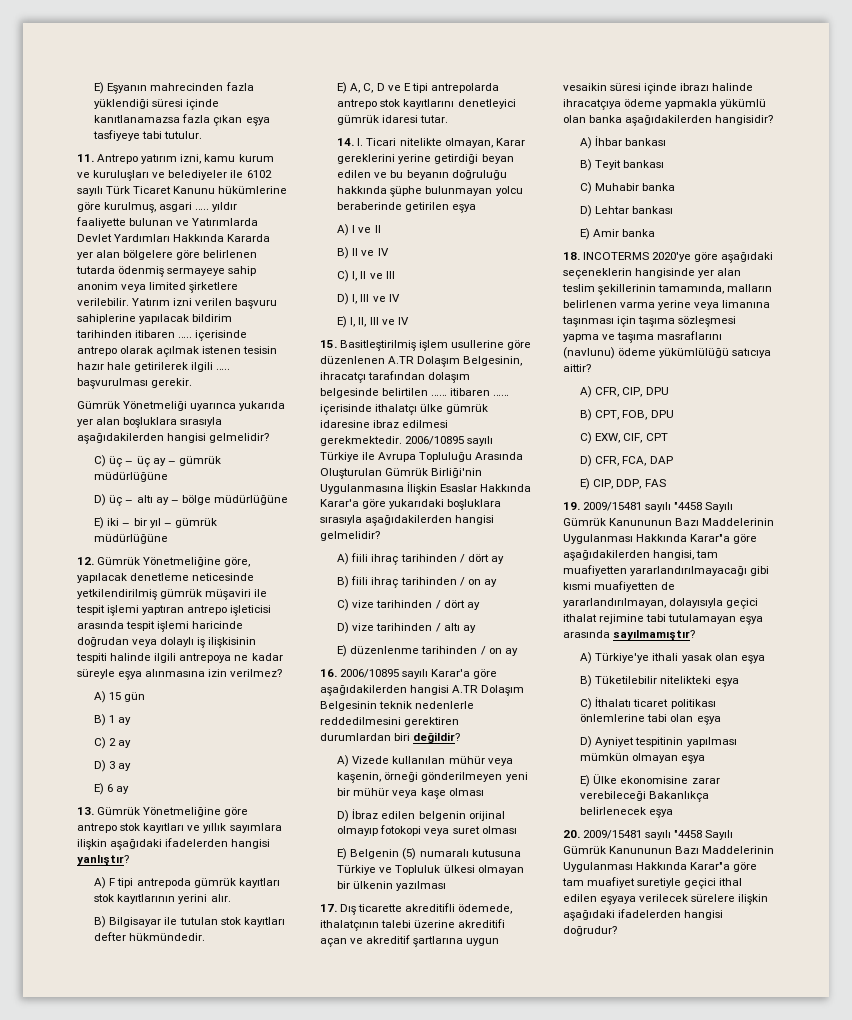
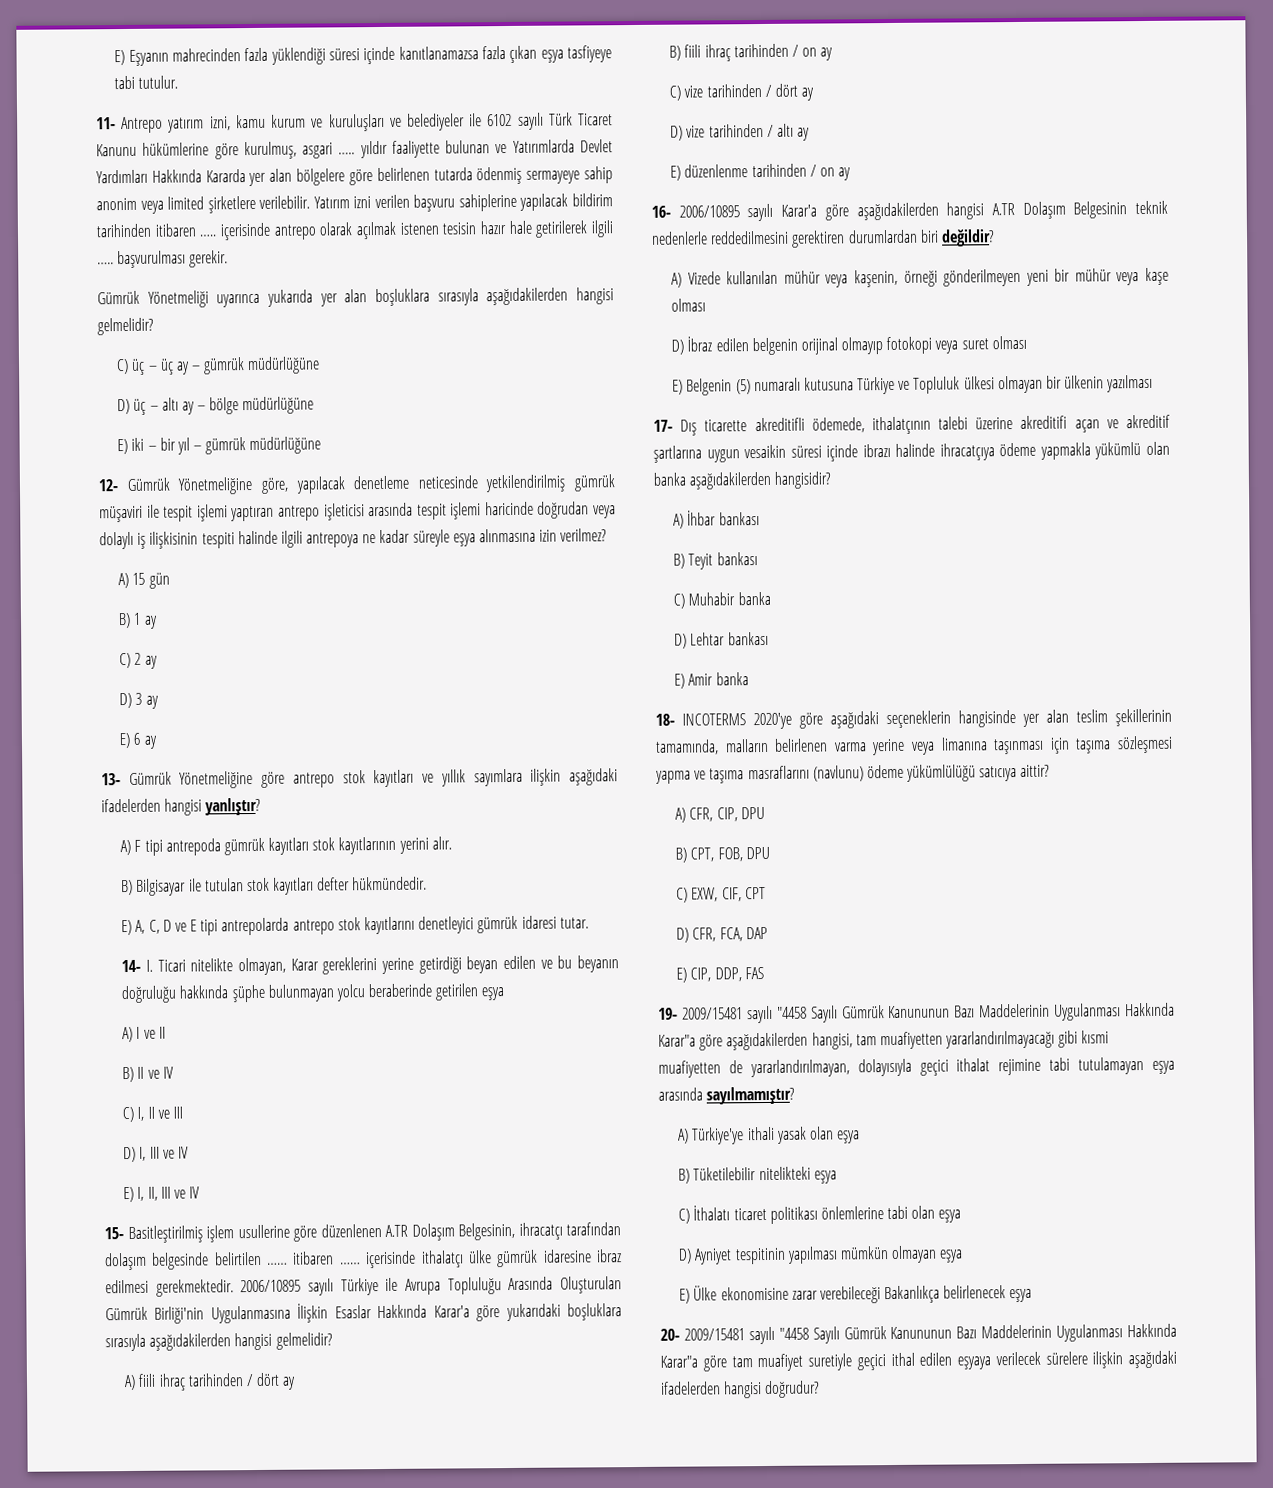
- 11. Antrepo yatırım izni, kamu kurum ve kuruluşları ve belediyeler ile 6102 sayılı Türk Ticaret Kanunu hükümlerine göre kurulmuş, asgari ….. yıldır faaliyette bulunan ve Yatırımlarda Devlet Yardımları Hakkında Kararda yer alan bölgelere göre belirlenen tutarda ödenmiş sermayeye sahip anonim veya limited şirketlere verilebilir.
+ 11- Antrepo yatırım izni, kamu kurum ve kuruluşları ve belediyeler ile 6102 sayılı Türk Ticaret Kanunu hükümlerine göre kurulmuş, asgari ….. yıldır faaliyette bulunan ve Yatırımlarda Devlet Yardımları Hakkında Kararda yer alan bölgelere göre belirlenen tutarda ödenmiş sermayeye sahip anonim veya limited şirketlere verilebilir.
- 12. Gümrük Yönetmeliğine göre, yapılacak denetleme neticesinde yetkilendirilmiş gümrük müşaviri ile tespit işlemi yaptıran antrepo işleticisi arasında tespit işlemi haricinde doğrudan veya dolaylı iş ilişkisinin tespiti halinde ilgili antrepoya ne kadar süreyle eşya alınmasına izin verilmez?
+ 12- Gümrük Yönetmeliğine göre, yapılacak denetleme neticesinde yetkilendirilmiş gümrük müşaviri ile tespit işlemi yaptıran antrepo işleticisi arasında tespit işlemi haricinde doğrudan veya dolaylı iş ilişkisinin tespiti halinde ilgili antrepoya ne kadar süreyle eşya alınmasına izin verilmez?
- 13. Gümrük Yönetmeliğine göre antrepo stok kayıtları ve yıllık sayımlara ilişkin aşağıdaki ifadelerden hangisi yanlıştır?
+ 13- Gümrük Yönetmeliğine göre antrepo stok kayıtları ve yıllık sayımlara ilişkin aşağıdaki ifadelerden hangisi yanlıştır?
- 14. I. Ticari nitelikte olmayan, Karar gereklerini yerine getirdiği beyan edilen ve bu beyanın doğruluğu hakkında şüphe bulunmayan yolcu beraberinde getirilen eşya
+ 14- I. Ticari nitelikte olmayan, Karar gereklerini yerine getirdiği beyan edilen ve bu beyanın doğruluğu hakkında şüphe bulunmayan yolcu beraberinde getirilen eşya
- 15. Basitleştirilmiş işlem usullerine göre düzenlenen A.TR Dolaşım Belgesinin, ihracatçı tarafından dolaşım belgesinde belirtilen …… itibaren …… içerisinde ithalatçı ülke gümrük idaresine ibraz edilmesi gerekmektedir.
+ 15- Basitleştirilmiş işlem usullerine göre düzenlenen A.TR Dolaşım Belgesinin, ihracatçı tarafından dolaşım belgesinde belirtilen …… itibaren …… içerisinde ithalatçı ülke gümrük idaresine ibraz edilmesi gerekmektedir.
- 16. 2006/10895 sayılı Karar'a göre aşağıdakilerden hangisi A.TR Dolaşım Belgesinin teknik nedenlerle reddedilmesini gerektiren durumlardan biri değildir?
+ 16- 2006/10895 sayılı Karar'a göre aşağıdakilerden hangisi A.TR Dolaşım Belgesinin teknik nedenlerle reddedilmesini gerektiren durumlardan biri değildir?
- 17. Dış ticarette akreditifli ödemede, ithalatçının talebi üzerine akreditifi açan ve akreditif şartlarına uygun vesaikin süresi içinde ibrazı halinde ihracatçıya ödeme yapmakla yükümlü olan banka aşağıdakilerden hangisidir?
+ 17- Dış ticarette akreditifli ödemede, ithalatçının talebi üzerine akreditifi açan ve akreditif şartlarına uygun vesaikin süresi içinde ibrazı halinde ihracatçıya ödeme yapmakla yükümlü olan banka aşağıdakilerden hangisidir?
- 18. INCOTERMS 2020'ye göre aşağıdaki seçeneklerin hangisinde yer alan teslim şekillerinin tamamında, malların belirlenen varma yerine veya limanına taşınması için taşıma sözleşmesi yapma ve taşıma masraflarını (navlunu) ödeme yükümlülüğü satıcıya aittir?
+ 18- INCOTERMS 2020'ye göre aşağıdaki seçeneklerin hangisinde yer alan teslim şekillerinin tamamında, malların belirlenen varma yerine veya limanına taşınması için taşıma sözleşmesi yapma ve taşıma masraflarını (navlunu) ödeme yükümlülüğü satıcıya aittir?
- 19. 2009/15481 sayılı "4458 Sayılı Gümrük Kanununun Bazı Maddelerinin Uygulanması Hakkında Karar"a göre aşağıdakilerden hangisi, tam muafiyetten yararlandırılmayacağı gibi kısmi muafiyetten de yararlandırılmayan, dolayısıyla geçici ithalat rejimine tabi tutulamayan eşya arasında sayılmamıştır?
+ 19- 2009/15481 sayılı "4458 Sayılı Gümrük Kanununun Bazı Maddelerinin Uygulanması Hakkında Karar"a göre aşağıdakilerden hangisi, tam muafiyetten yararlandırılmayacağı gibi kısmi muafiyetten de yararlandırılmayan, dolayısıyla geçici ithalat rejimine tabi tutulamayan eşya arasında sayılmamıştır?
- 20. 2009/15481 sayılı "4458 Sayılı Gümrük Kanununun Bazı Maddelerinin Uygulanması Hakkında Karar"a göre tam muafiyet suretiyle geçici ithal edilen eşyaya verilecek sürelere ilişkin aşağıdaki ifadelerden hangisi doğrudur?
+ 20- 2009/15481 sayılı "4458 Sayılı Gümrük Kanununun Bazı Maddelerinin Uygulanması Hakkında Karar"a göre tam muafiyet suretiyle geçici ithal edilen eşyaya verilecek sürelere ilişkin aşağıdaki ifadelerden hangisi doğrudur?

